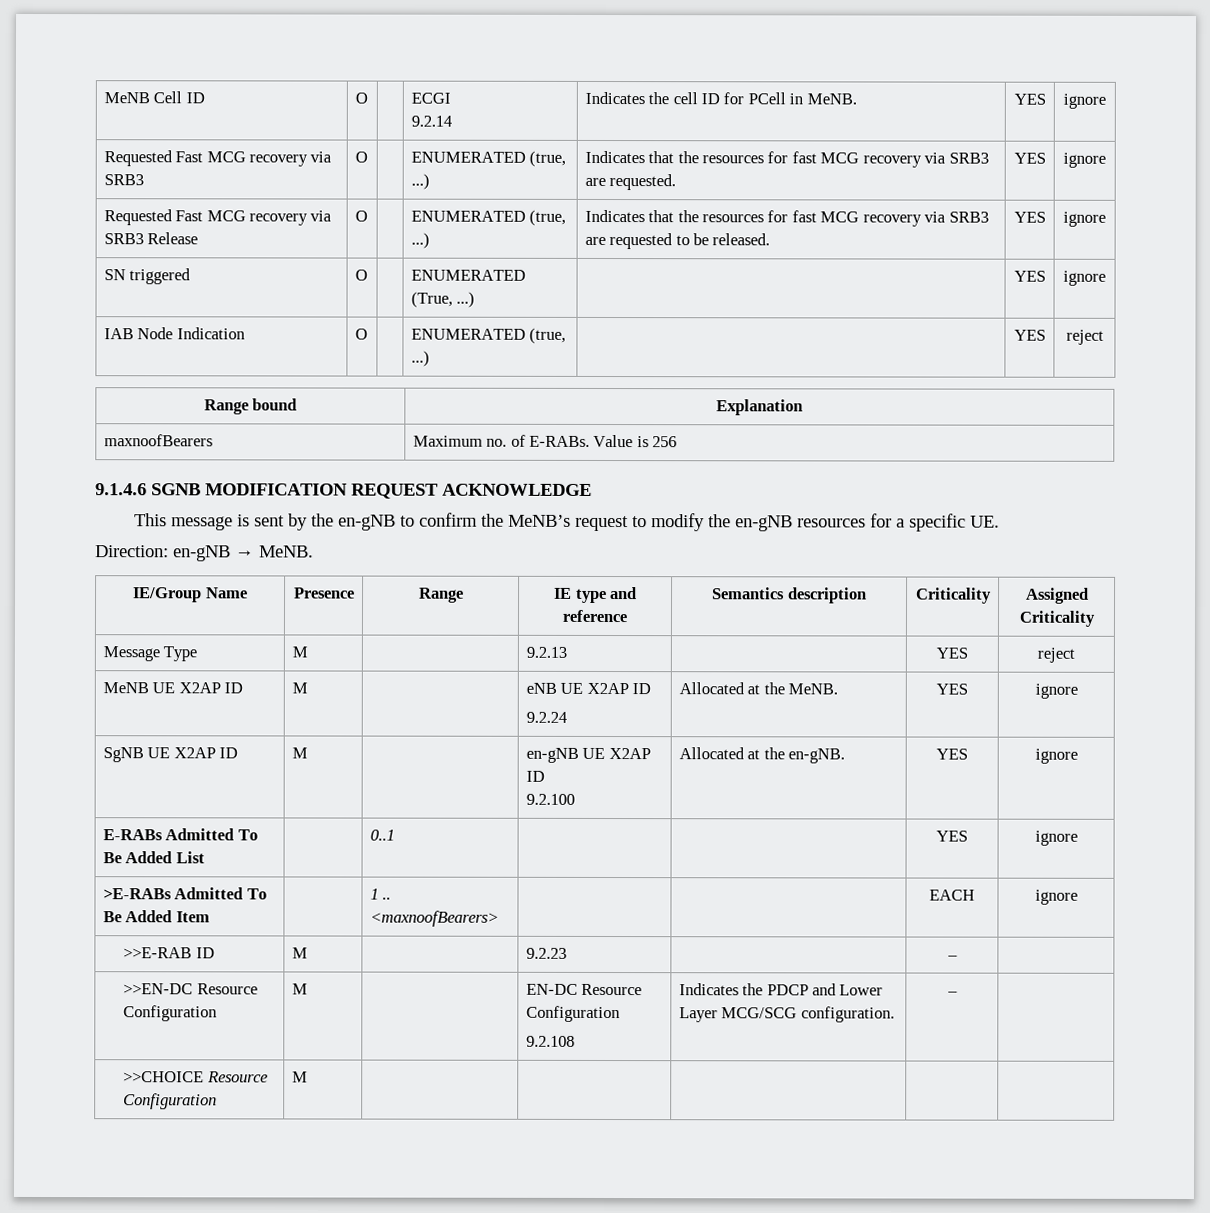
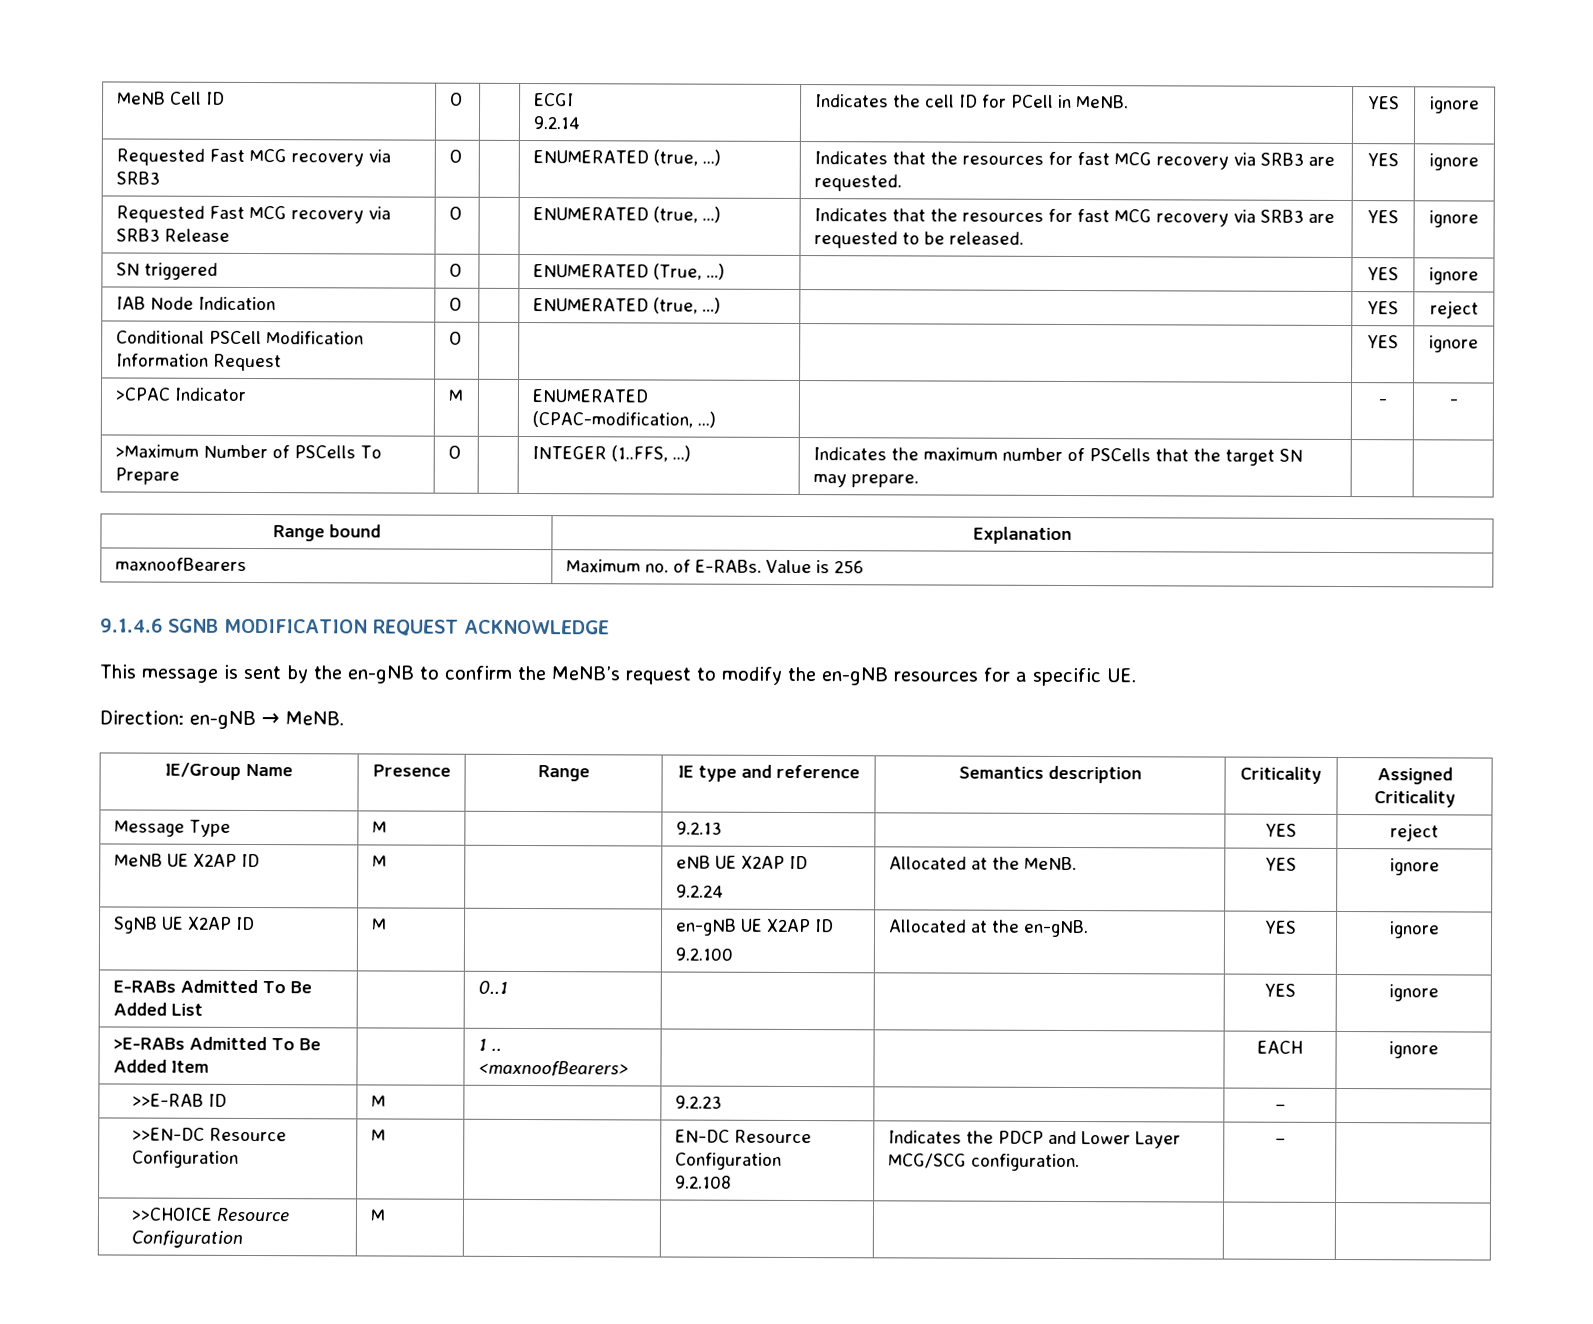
+ Conditional PSCell Modification Information Request | O | | | | YES | ignore
+ >CPAC Indicator | M | | ENUMERATED (CPAC-modification, ...) | | - | -
+ >Maximum Number of PSCells To Prepare | O | | INTEGER (1..FFS, ...) | Indicates the maximum number of PSCells that the target SN may prepare. | |

